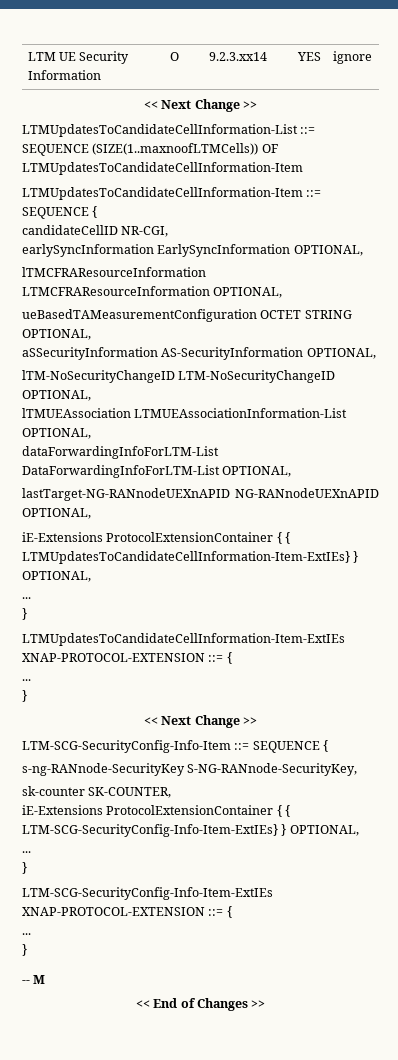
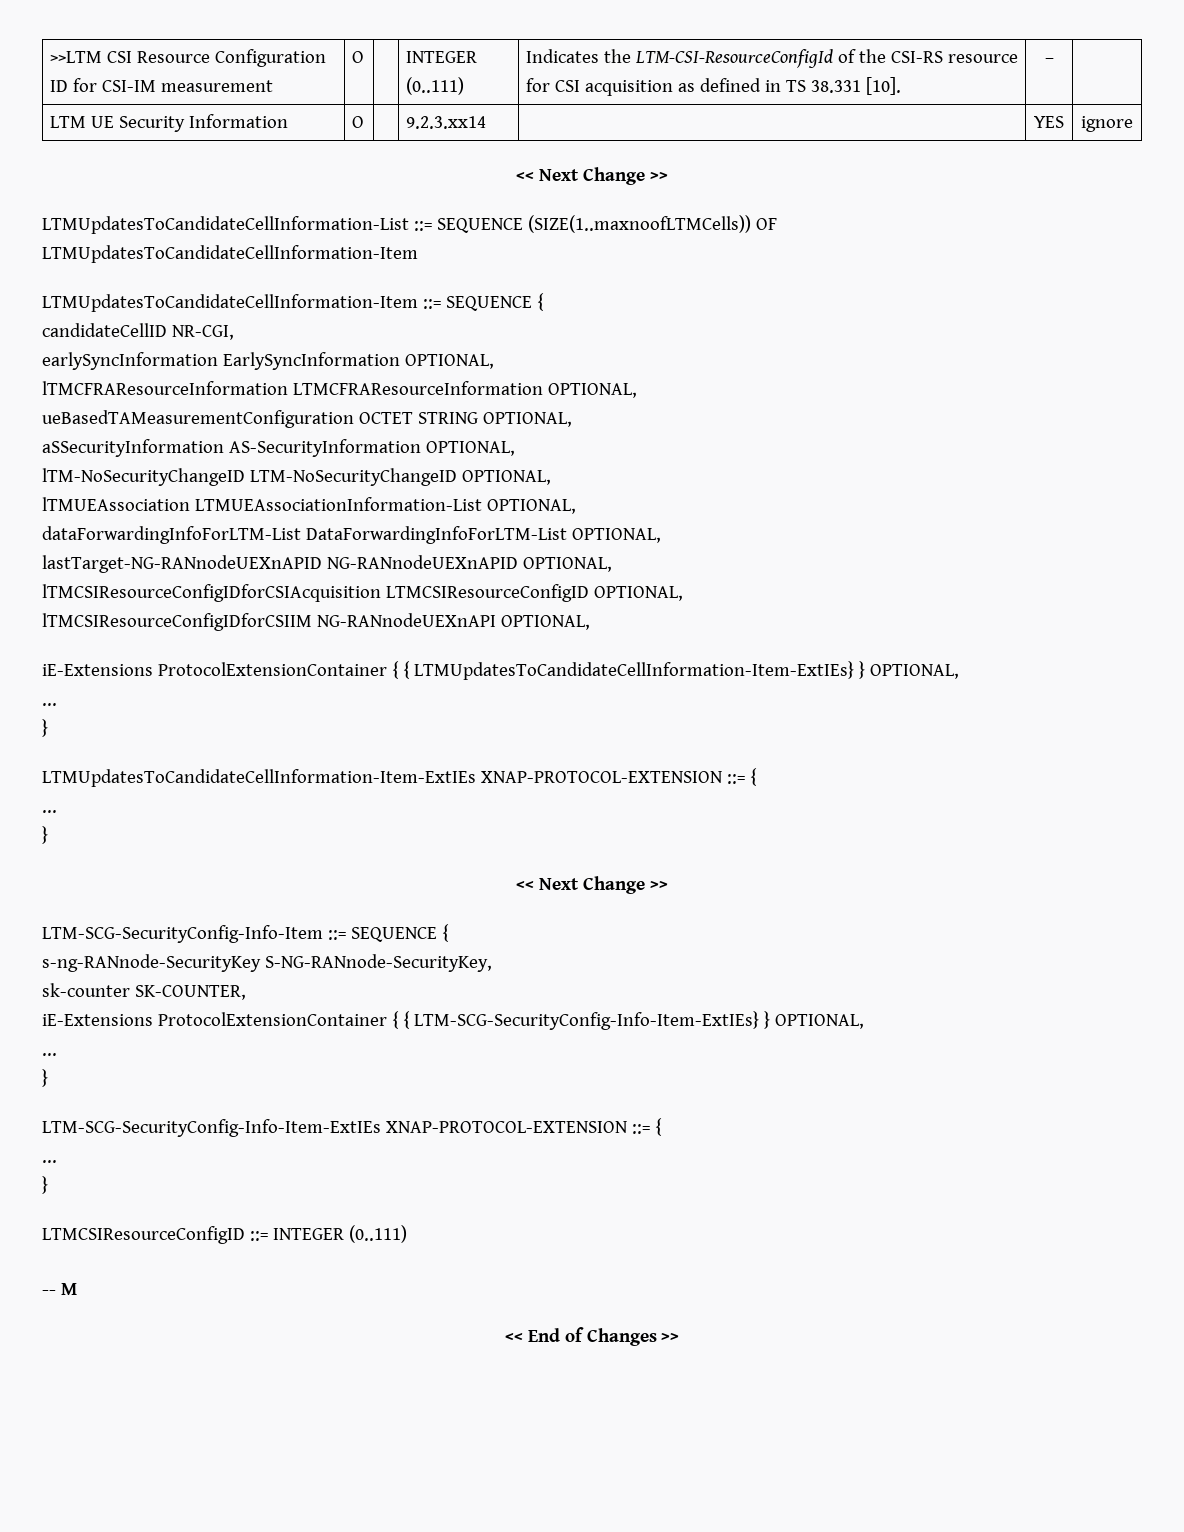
+ >>LTM CSI Resource Configuration ID for CSI-IM measurement | O | | INTEGER (0..111) | Indicates the LTM-CSI-ResourceConfigId of the CSI-RS resource for CSI acquisition as defined in TS 38.331 [10]. | – |
+ lTMCSIResourceConfigIDforCSIAcquisition LTMCSIResourceConfigID OPTIONAL,
+ lTMCSIResourceConfigIDforCSIIM NG-RANnodeUEXnAPI OPTIONAL,
+ LTMCSIResourceConfigID ::= INTEGER (0..111)

